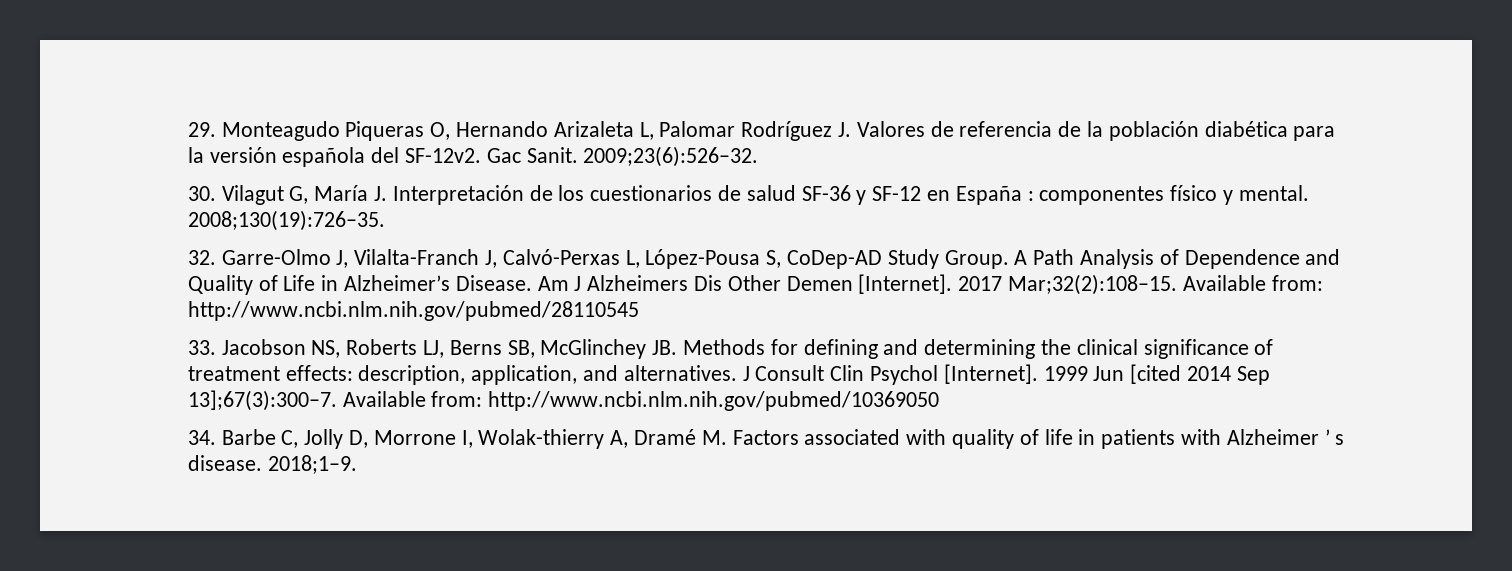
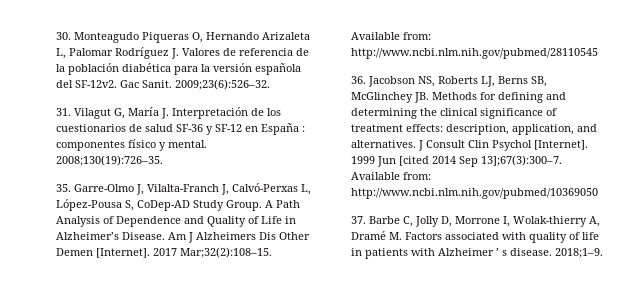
- 29. Monteagudo Piqueras O, Hernando Arizaleta L, Palomar Rodríguez J. Valores de referencia de la población diabética para la versión española del SF-12v2.
+ 30. Monteagudo Piqueras O, Hernando Arizaleta L, Palomar Rodríguez J. Valores de referencia de la población diabética para la versión española del SF-12v2.
- 30. Vilagut G, María J. Interpretación de los cuestionarios de salud SF-36 y SF-12 en España : componentes físico y mental.
+ 31. Vilagut G, María J. Interpretación de los cuestionarios de salud SF-36 y SF-12 en España : componentes físico y mental.
- 32. Garre-Olmo J, Vilalta-Franch J, Calvó-Perxas L, López-Pousa S, CoDep-AD Study Group.
+ 35. Garre-Olmo J, Vilalta-Franch J, Calvó-Perxas L, López-Pousa S, CoDep-AD Study Group.
- 33. Jacobson NS, Roberts LJ, Berns SB, McGlinchey JB. Methods for defining and determining the clinical significance of treatment effects: description, application, and alternatives.
+ 36. Jacobson NS, Roberts LJ, Berns SB, McGlinchey JB. Methods for defining and determining the clinical significance of treatment effects: description, application, and alternatives.
- 34. Barbe C, Jolly D, Morrone I, Wolak-thierry A, Dramé M. Factors associated with quality of life in patients with Alzheimer ’ s disease.
+ 37. Barbe C, Jolly D, Morrone I, Wolak-thierry A, Dramé M. Factors associated with quality of life in patients with Alzheimer ’ s disease.

